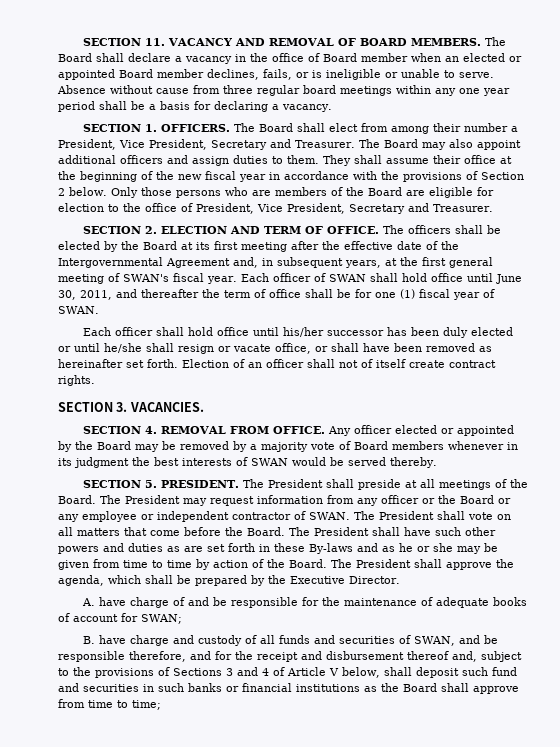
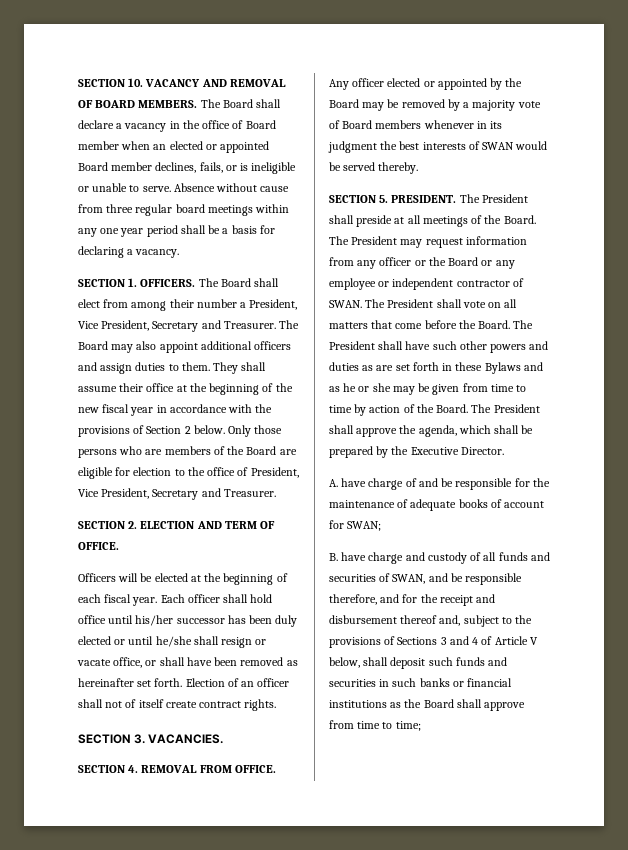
- SECTION 11. VACANCY AND REMOVAL OF BOARD MEMBERS.
+ SECTION 10. VACANCY AND REMOVAL OF BOARD MEMBERS.
- SECTION 2. ELECTION AND TERM OF OFFICE. The officers shall be elected by the Board at its first meeting after the effective date of the Intergovernmental Agreement and, in subsequent years, at the first general meeting of SWAN's fiscal year. Each officer of SWAN shall hold office until June 30, 2011, and thereafter the term of office shall be for one (1) fiscal year of SWAN.
- Each officer shall hold office until his/her successor has been duly elected or until he/she shall resign or vacate office, or shall have been removed as hereinafter set forth.
+ SECTION 2. ELECTION AND TERM OF OFFICE.
+ Officers will be elected at the beginning of each fiscal year. Each officer shall hold office until his/her successor has been duly elected or until he/she shall resign or vacate office, or shall have been removed as hereinafter set forth.
- The President shall have such other powers and duties as are set forth in these By-laws and as he or she may be given from time to time by action of the Board.
+ The President shall have such other powers and duties as are set forth in these Bylaws and as he or she may be given from time to time by action of the Board.
- B. have charge and custody of all funds and securities of SWAN, and be responsible therefore, and for the receipt and disbursement thereof and, subject to the provisions of Sections 3 and 4 of Article V below, shall deposit such fund and securities in such banks or financial institutions as the Board shall approve from time to time;
+ B. have charge and custody of all funds and securities of SWAN, and be responsible therefore, and for the receipt and disbursement thereof and, subject to the provisions of Sections 3 and 4 of Article V below, shall deposit such funds and securities in such banks or financial institutions as the Board shall approve from time to time;

